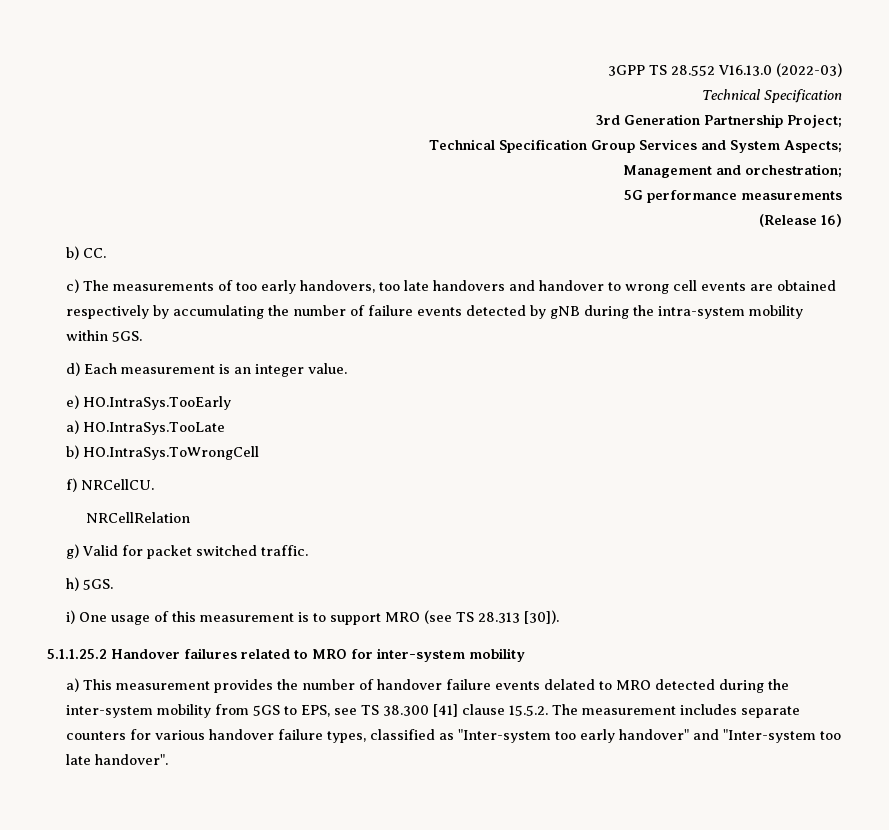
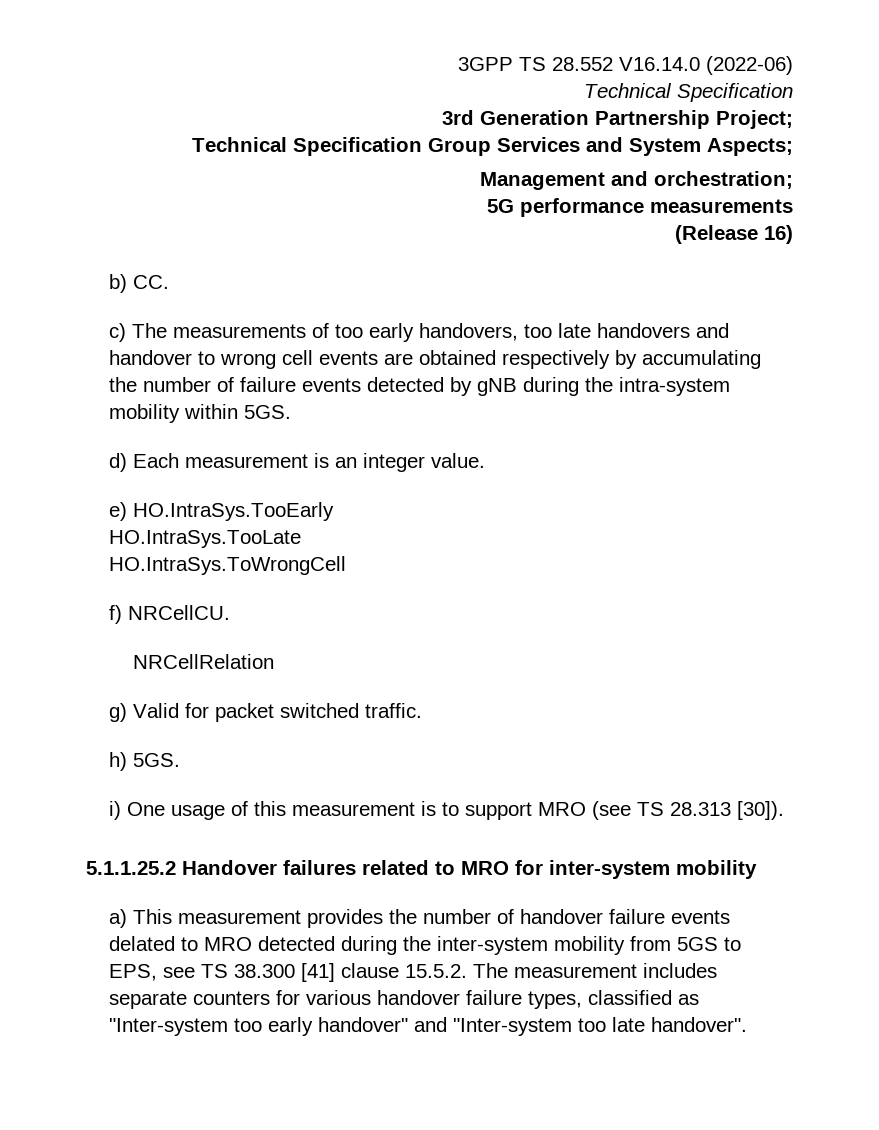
- 3GPP TS 28.552 V16.13.0 (2022-03)
+ 3GPP TS 28.552 V16.14.0 (2022-06)
- a) HO.IntraSys.TooLate
+ HO.IntraSys.TooLate
- b) HO.IntraSys.ToWrongCell
+ HO.IntraSys.ToWrongCell

